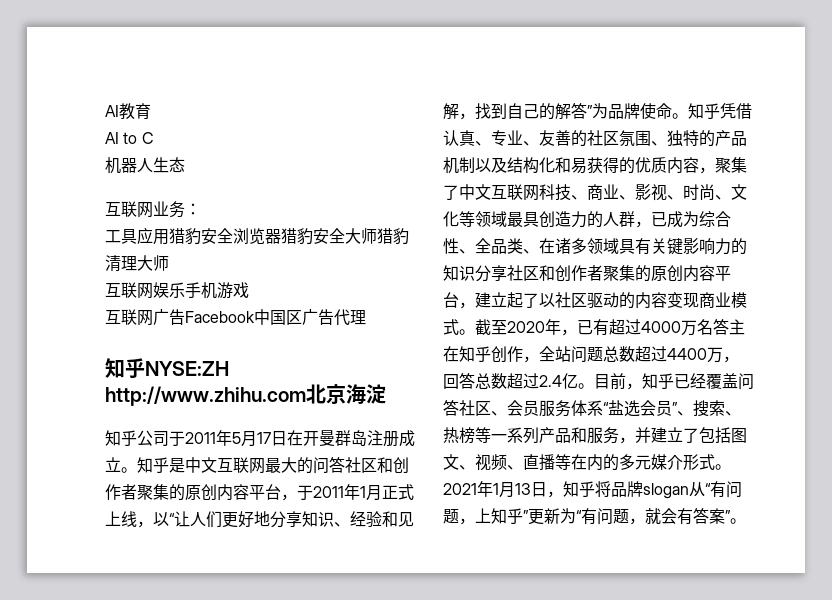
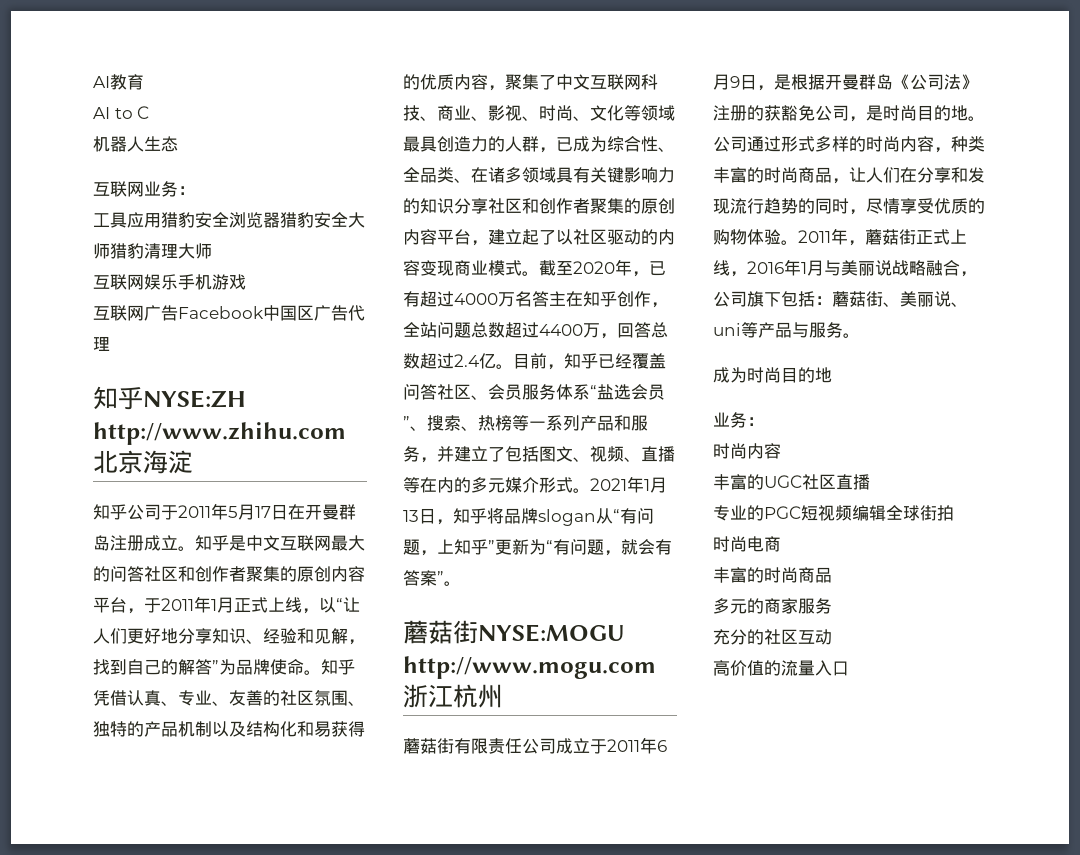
+ 蘑菇街NYSE:MOGU http://www.mogu.com浙江杭州
+ 蘑菇街有限责任公司成立于2011年6月9日，是根据开曼群岛《公司法》注册的获豁免公司，是时尚目的地。公司通过形式多样的时尚内容，种类丰富的时尚商品，让人们在分享和发现流行趋势的同时，尽情享受优质的购物体验。2011年，蘑菇街正式上线，2016年1月与美丽说战略融合，公司旗下包括：蘑菇街、美丽说、uni等产品与服务。
+ 成为时尚目的地
+ 业务：
+ 时尚内容
+ 丰富的UGC社区直播
+ 专业的PGC短视频编辑全球街拍
+ 时尚电商
+ 丰富的时尚商品
+ 多元的商家服务
+ 充分的社区互动
+ 高价值的流量入口

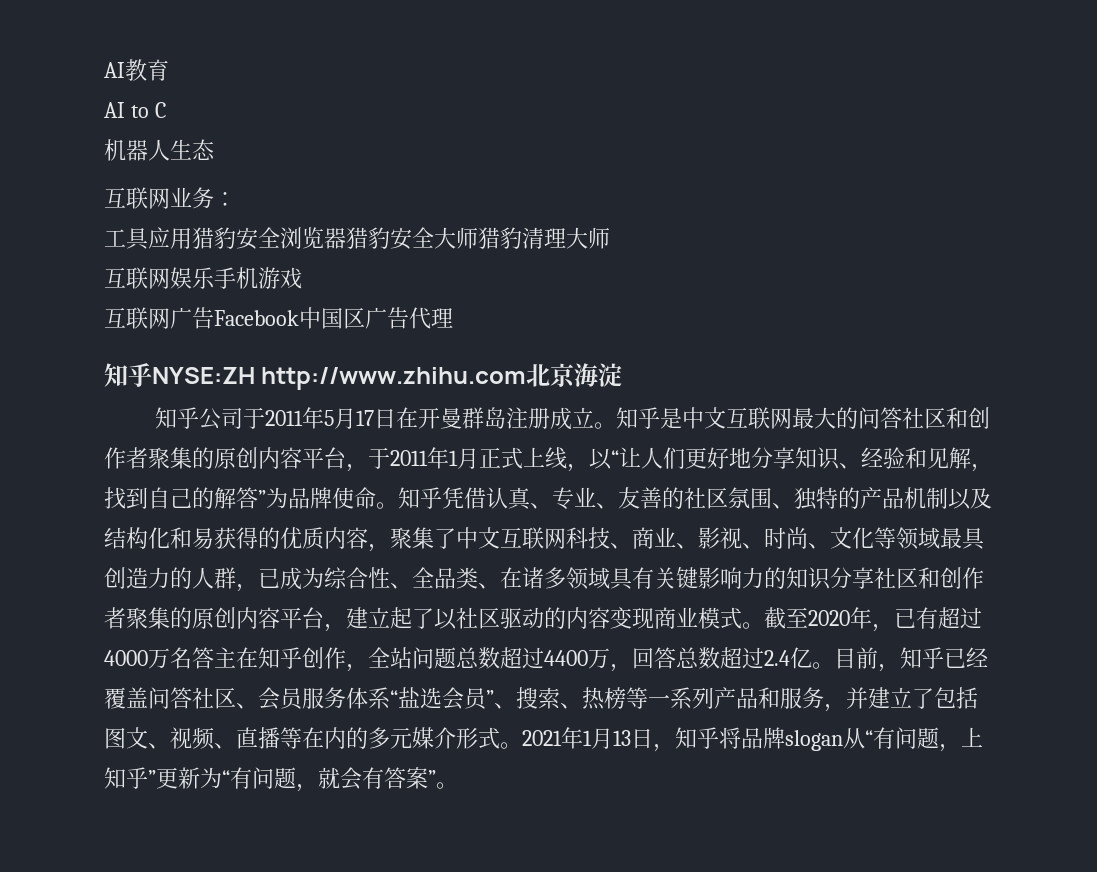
- 蘑菇街NYSE:MOGU http://www.mogu.com浙江杭州
- 蘑菇街有限责任公司成立于2011年6月9日，是根据开曼群岛《公司法》注册的获豁免公司，是时尚目的地。公司通过形式多样的时尚内容，种类丰富的时尚商品，让人们在分享和发现流行趋势的同时，尽情享受优质的购物体验。2011年，蘑菇街正式上线，2016年1月与美丽说战略融合，公司旗下包括：蘑菇街、美丽说、uni等产品与服务。
- 成为时尚目的地
- 业务：
- 时尚内容
- 丰富的UGC社区直播
- 专业的PGC短视频编辑全球街拍
- 时尚电商
- 丰富的时尚商品
- 多元的商家服务
- 充分的社区互动
- 高价值的流量入口

